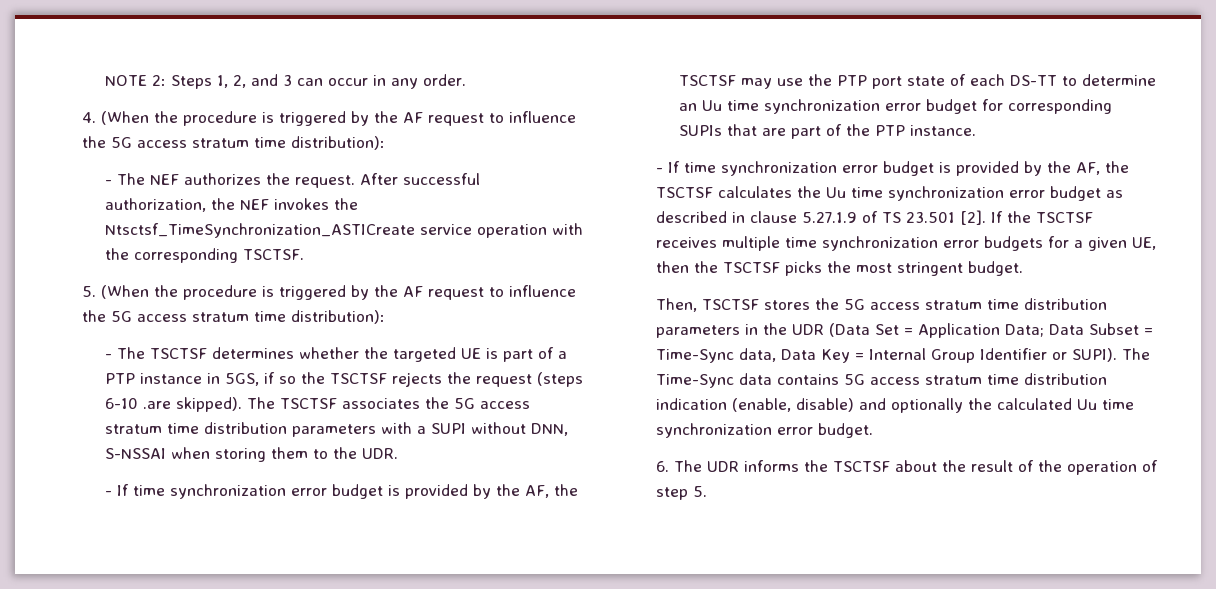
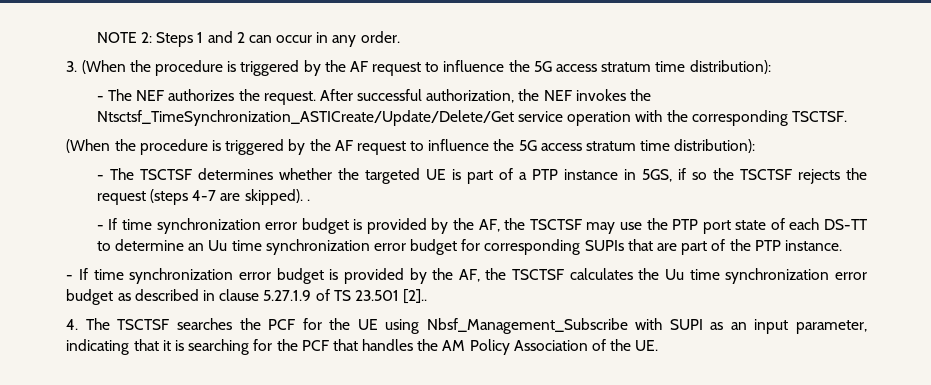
- NOTE 2: Steps 1, 2, and 3 can occur in any order.
+ NOTE 2: Steps 1 and 2 can occur in any order.
- 4. (When the procedure is triggered by the AF request to influence the 5G access stratum time distribution):
+ 3. (When the procedure is triggered by the AF request to influence the 5G access stratum time distribution):
- After successful authorization, the NEF invokes the Ntsctsf_TimeSynchronization_ASTICreate service operation with the corresponding TSCTSF.
- 5. (When the procedure is triggered by the AF request to influence the 5G access stratum time distribution):
+ After successful authorization, the NEF invokes the Ntsctsf_TimeSynchronization_ASTICreate/Update/Delete/Get service operation with the corresponding TSCTSF.
+ (When the procedure is triggered by the AF request to influence the 5G access stratum time distribution):
- - The TSCTSF determines whether the targeted UE is part of a PTP instance in 5GS, if so the TSCTSF rejects the request (steps 6-10 .are skipped). The TSCTSF associates the 5G access stratum time distribution parameters with a SUPI without DNN, S-NSSAI when storing them to the UDR.
+ - The TSCTSF determines whether the targeted UE is part of a PTP instance in 5GS, if so the TSCTSF rejects the request (steps 4-7 are skipped). .
- - If time synchronization error budget is provided by the AF, the TSCTSF calculates the Uu time synchronization error budget as described in clause 5.27.1.9 of TS 23.501 [2]. If the TSCTSF receives multiple time synchronization error budgets for a given UE, then the TSCTSF picks the most stringent budget.
- Then, TSCTSF stores the 5G access stratum time distribution parameters in the UDR (Data Set = Application Data; Data Subset = Time-Sync data, Data Key = Internal Group Identifier or SUPI). The Time-Sync data contains 5G access stratum time distribution indication (enable, disable) and optionally the calculated Uu time synchronization error budget.
- 6. The UDR informs the TSCTSF about the result of the operation of step 5.
+ - If time synchronization error budget is provided by the AF, the TSCTSF calculates the Uu time synchronization error budget as described in clause 5.27.1.9 of TS 23.501 [2]..
+ 4. The TSCTSF searches the PCF for the UE using Nbsf_Management_Subscribe with SUPI as an input parameter, indicating that it is searching for the PCF that handles the AM Policy Association of the UE.

